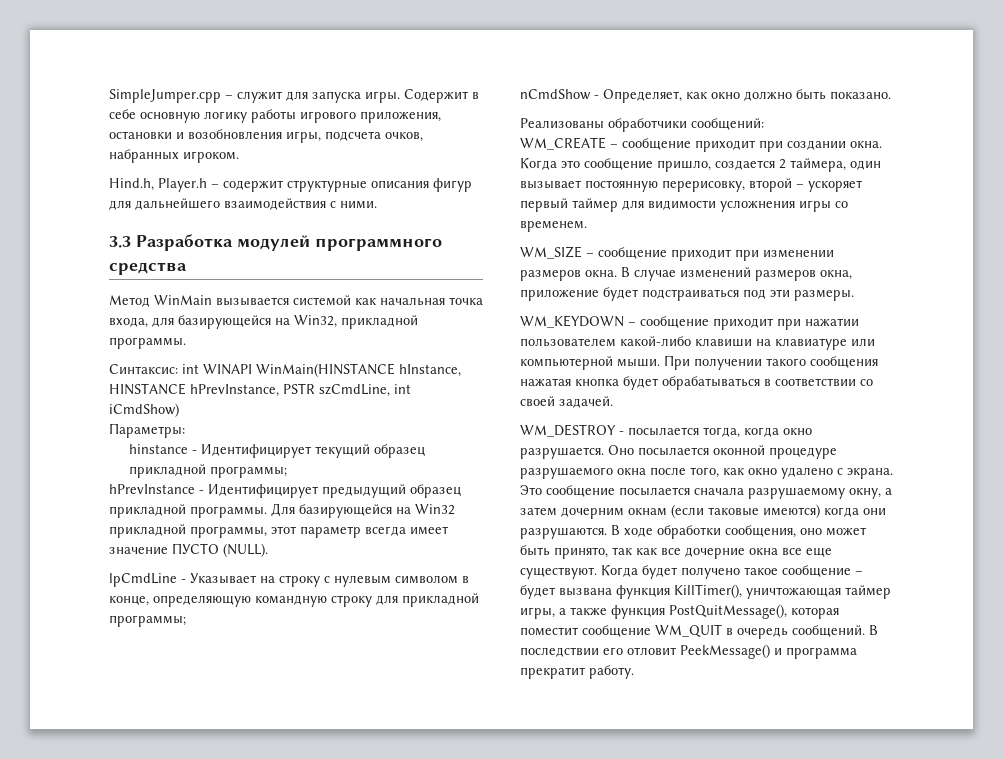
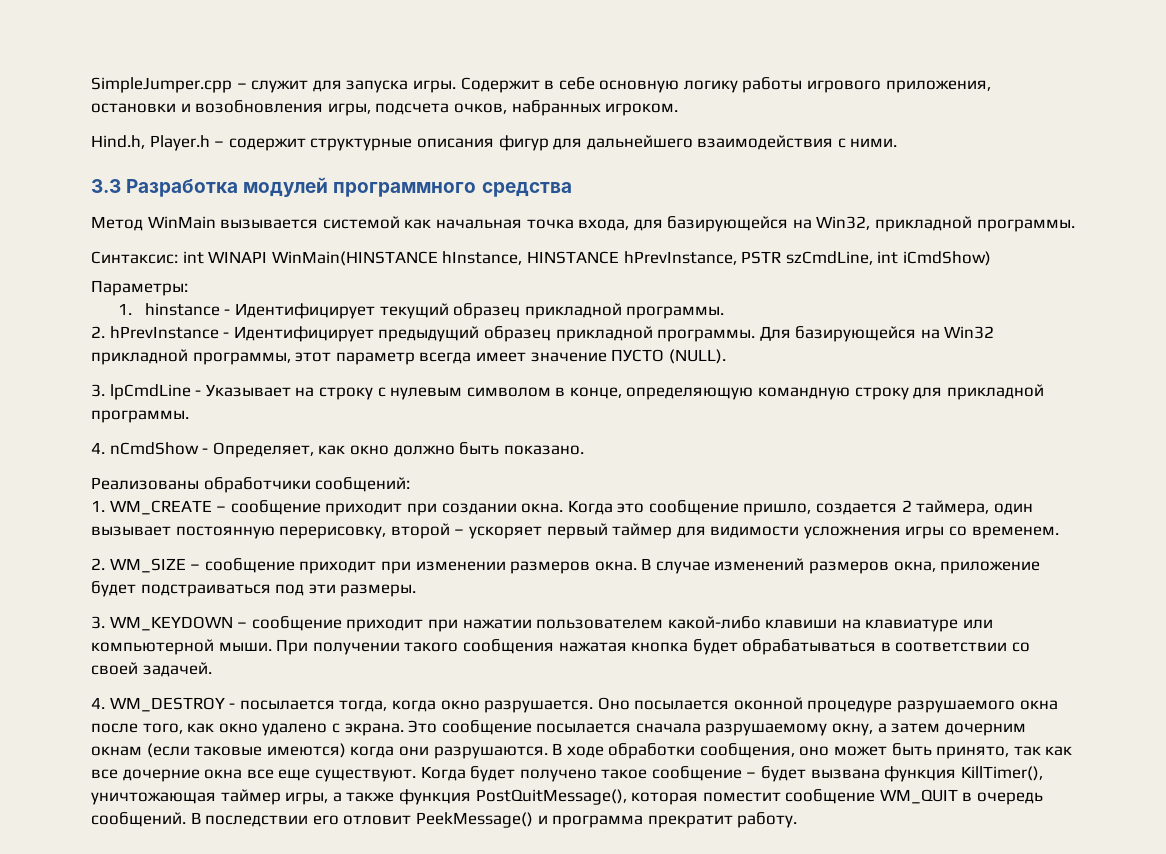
- hinstance - Идентифицирует текущий образец прикладной программы;
- hPrevInstance - Идентифицирует предыдущий образец прикладной программы.
+ 1. hinstance - Идентифицирует текущий образец прикладной программы.
+ 2. hPrevInstance - Идентифицирует предыдущий образец прикладной программы.
- lpCmdLine - Указывает на строку с нулевым символом в конце, определяющую командную строку для прикладной программы;
- nCmdShow - Определяет, как окно должно быть показано.
+ 3. lpCmdLine - Указывает на строку с нулевым символом в конце, определяющую командную строку для прикладной программы.
+ 4. nCmdShow - Определяет, как окно должно быть показано.
- WM_CREATE – сообщение приходит при создании окна.
+ 1. WM_CREATE – сообщение приходит при создании окна.
- WM_SIZE – сообщение приходит при изменении размеров окна.
+ 2. WM_SIZE – сообщение приходит при изменении размеров окна.
- WM_KEYDOWN – сообщение приходит при нажатии пользователем какой-либо клавиши на клавиатуре или компьютерной мыши.
+ 3. WM_KEYDOWN – сообщение приходит при нажатии пользователем какой-либо клавиши на клавиатуре или компьютерной мыши.
- WM_DESTROY - посылается тогда, когда окно разрушается.
+ 4. WM_DESTROY - посылается тогда, когда окно разрушается.

